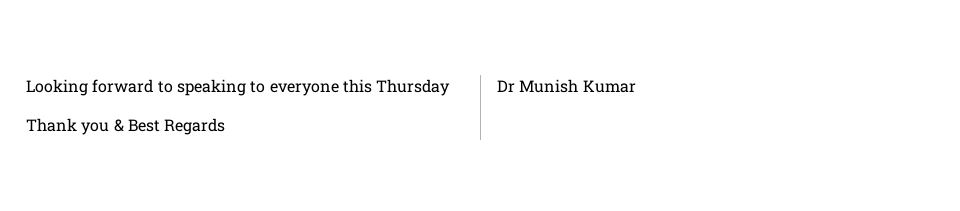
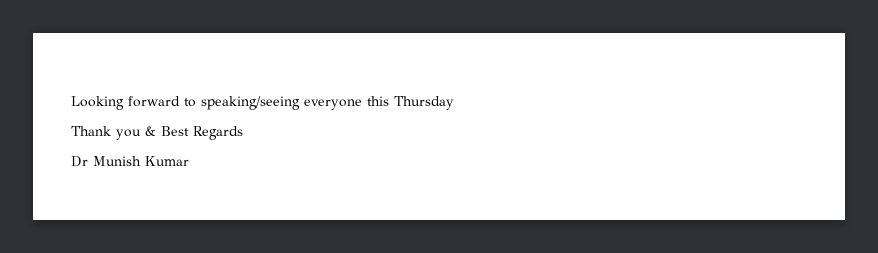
- Looking forward to speaking to everyone this Thursday
+ Looking forward to speaking/seeing everyone this Thursday

